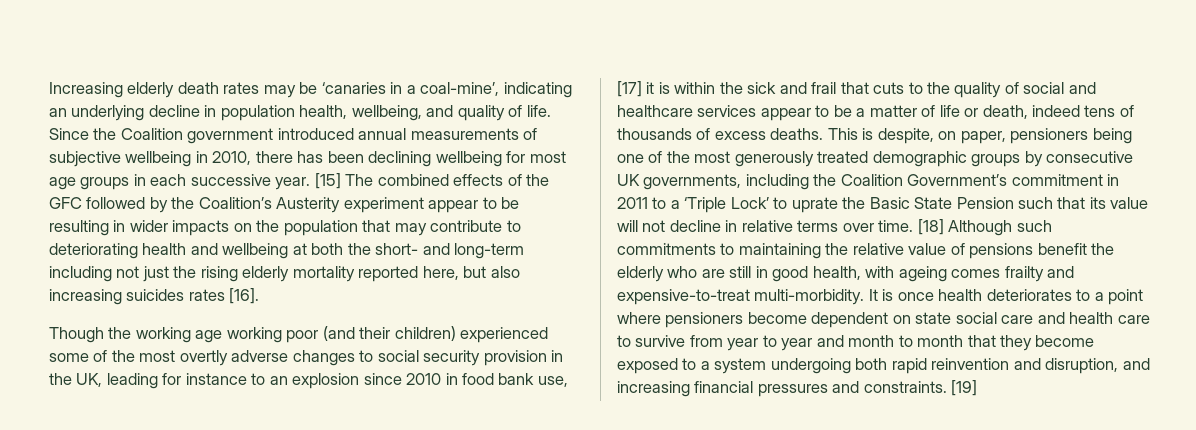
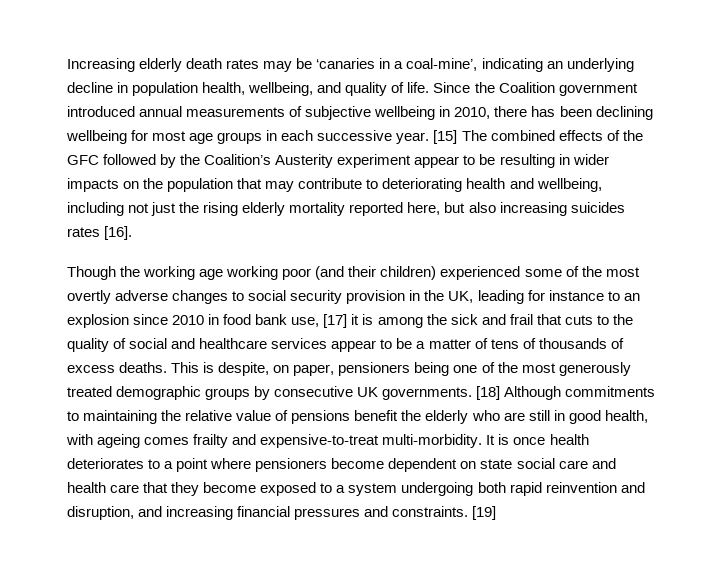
- [15] The combined effects of the GFC followed by the Coalition’s Austerity experiment appear to be resulting in wider impacts on the population that may contribute to deteriorating health and wellbeing at both the short- and long-term including not just the rising elderly mortality reported here, but also increasing suicides rates [16].
+ [15] The combined effects of the GFC followed by the Coalition’s Austerity experiment appear to be resulting in wider impacts on the population that may contribute to deteriorating health and wellbeing, including not just the rising elderly mortality reported here, but also increasing suicides rates [16].
- Though the working age working poor (and their children) experienced some of the most overtly adverse changes to social security provision in the UK, leading for instance to an explosion since 2010 in food bank use, [17] it is within the sick and frail that cuts to the quality of social and healthcare services appear to be a matter of life or death, indeed tens of thousands of excess deaths.
+ Though the working age working poor (and their children) experienced some of the most overtly adverse changes to social security provision in the UK, leading for instance to an explosion since 2010 in food bank use, [17] it is among the sick and frail that cuts to the quality of social and healthcare services appear to be a matter of tens of thousands of excess deaths.
- This is despite, on paper, pensioners being one of the most generously treated demographic groups by consecutive UK governments, including the Coalition Government’s commitment in 2011 to a ‘Triple Lock’ to uprate the Basic State Pension such that its value will not decline in relative terms over time.
+ This is despite, on paper, pensioners being one of the most generously treated demographic groups by consecutive UK governments.
- [18] Although such commitments to maintaining the relative value of pensions benefit the elderly who are still in good health, with ageing comes frailty and expensive-to-treat multi-morbidity.
+ [18] Although commitments to maintaining the relative value of pensions benefit the elderly who are still in good health, with ageing comes frailty and expensive-to-treat multi-morbidity.
- It is once health deteriorates to a point where pensioners become dependent on state social care and health care to survive from year to year and month to month that they become exposed to a system undergoing both rapid reinvention and disruption, and increasing financial pressures and constraints.
+ It is once health deteriorates to a point where pensioners become dependent on state social care and health care that they become exposed to a system undergoing both rapid reinvention and disruption, and increasing financial pressures and constraints.

